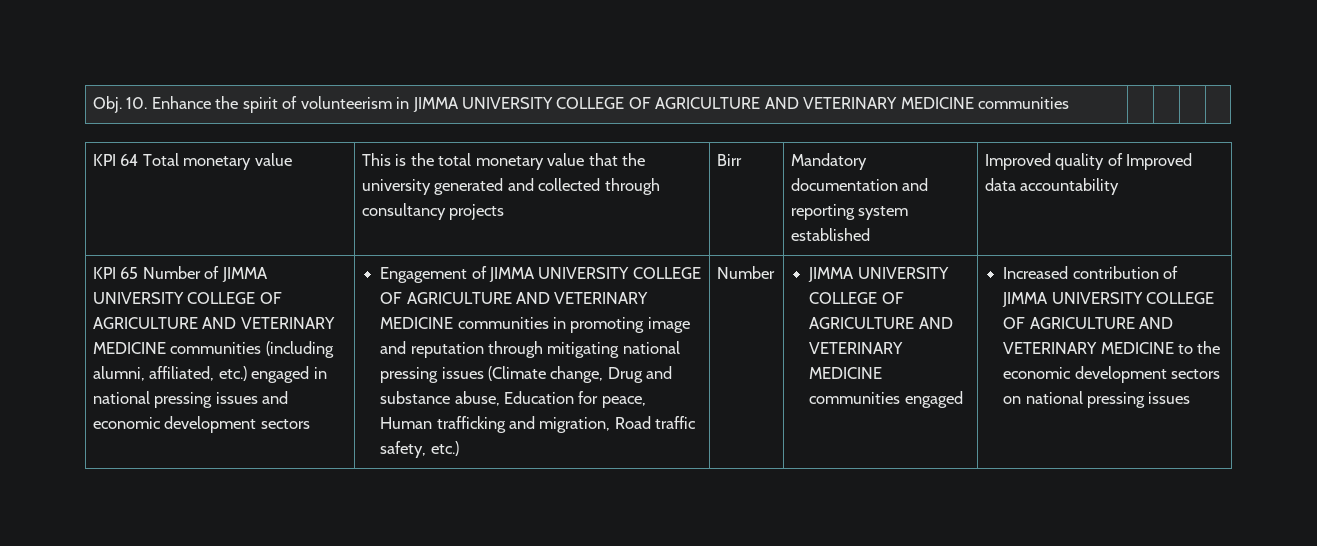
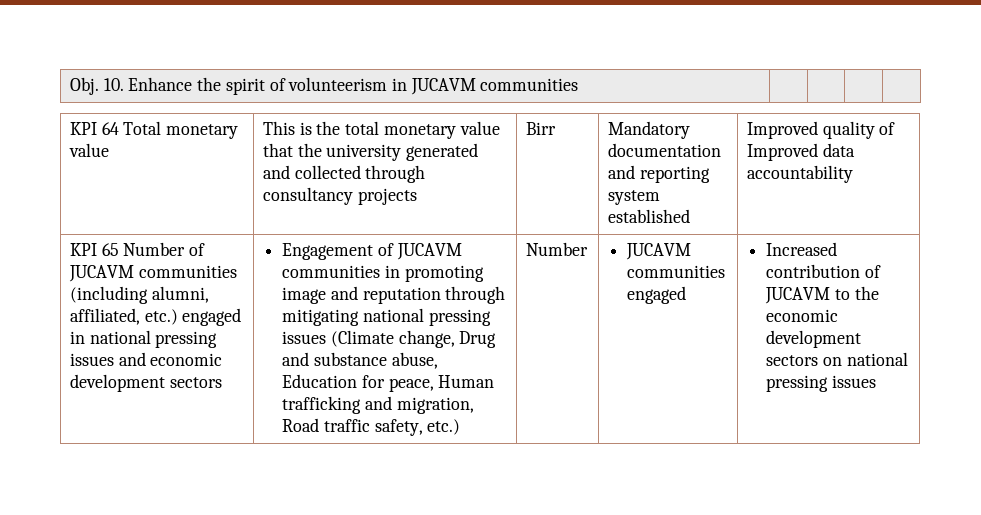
- Obj. 10. Enhance the spirit of volunteerism in JIMMA UNIVERSITY COLLEGE OF AGRICULTURE AND VETERINARY MEDICINE communities | | | |
+ Obj. 10. Enhance the spirit of volunteerism in JUCAVM communities | | | |
- KPI 65 Number of JIMMA UNIVERSITY COLLEGE OF AGRICULTURE AND VETERINARY MEDICINE communities (including alumni, affiliated, etc.) engaged in national pressing issues and economic development sectors
+ KPI 65 Number of JUCAVM communities (including alumni, affiliated, etc.) engaged in national pressing issues and economic development sectors
- Engagement of JIMMA UNIVERSITY COLLEGE OF AGRICULTURE AND VETERINARY MEDICINE communities in promoting image and reputation through mitigating national pressing issues (Climate change, Drug and substance abuse, Education for peace, Human trafficking and migration, Road traffic safety, etc.)
+ Engagement of JUCAVM communities in promoting image and reputation through mitigating national pressing issues (Climate change, Drug and substance abuse, Education for peace, Human trafficking and migration, Road traffic safety, etc.)
- JIMMA UNIVERSITY COLLEGE OF AGRICULTURE AND VETERINARY MEDICINE communities engaged
+ JUCAVM communities engaged
- Increased contribution of JIMMA UNIVERSITY COLLEGE OF AGRICULTURE AND VETERINARY MEDICINE to the economic development sectors on national pressing issues
+ Increased contribution of JUCAVM to the economic development sectors on national pressing issues

